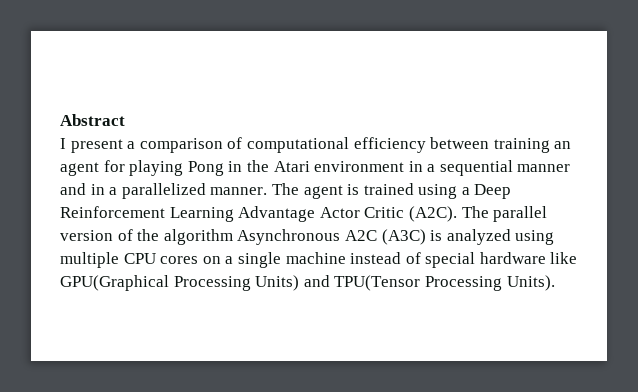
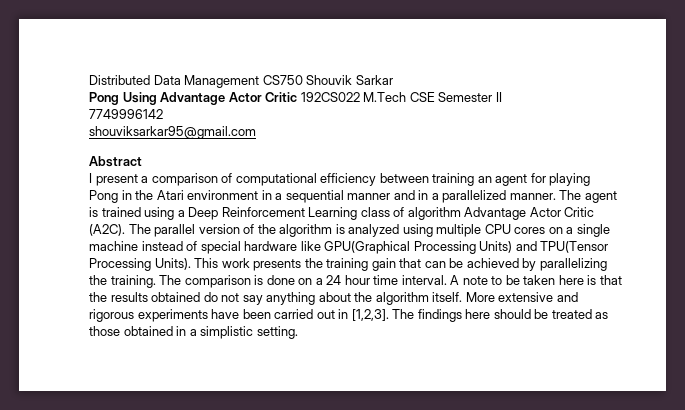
+ Distributed Data Management CS750 Shouvik Sarkar
+ Pong Using Advantage Actor Critic 192CS022 M.Tech CSE Semester II
+ 7749996142
+ shouviksarkar95@gmail.com
- The agent is trained using a Deep Reinforcement Learning Advantage Actor Critic (A2C).
+ The agent is trained using a Deep Reinforcement Learning class of algorithm Advantage Actor Critic (A2C).
- The parallel version of the algorithm Asynchronous A2C (A3C) is analyzed using multiple CPU cores on a single machine instead of special hardware like GPU(Graphical Processing Units) and TPU(Tensor Processing Units).
+ The parallel version of the algorithm is analyzed using multiple CPU cores on a single machine instead of special hardware like GPU(Graphical Processing Units) and TPU(Tensor Processing Units).
+ This work presents the training gain that can be achieved by parallelizing the training. The comparison is done on a 24 hour time interval. A note to be taken here is that the results obtained do not say anything about the algorithm itself. More extensive and rigorous experiments have been carried out in [1,2,3]. The findings here should be treated as those obtained in a simplistic setting.

